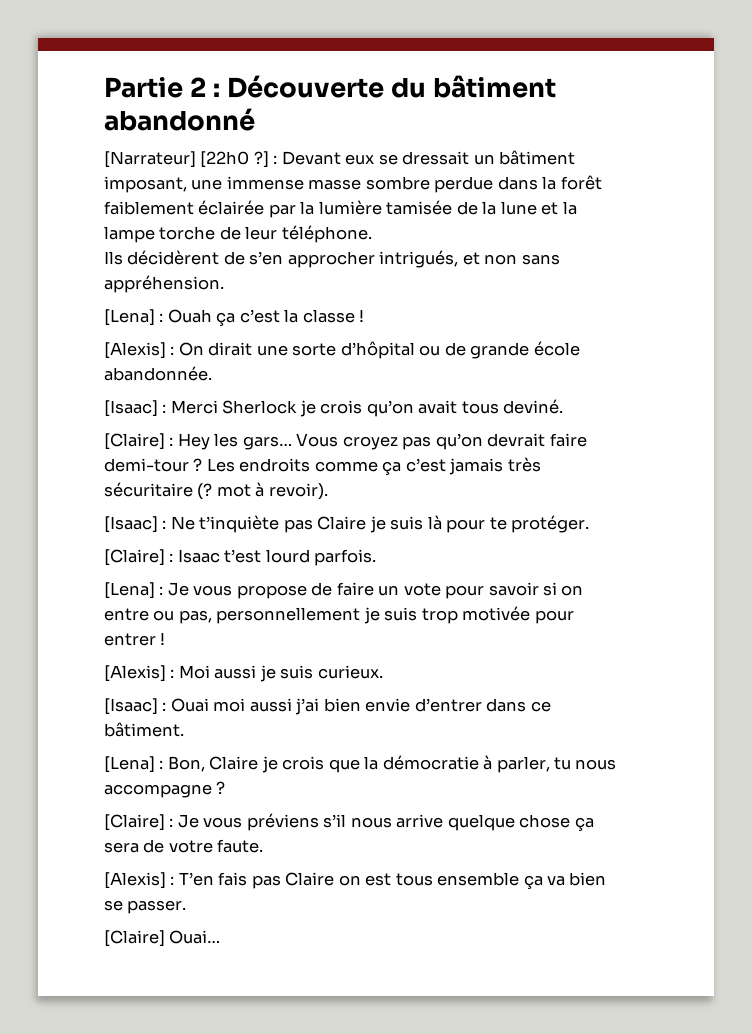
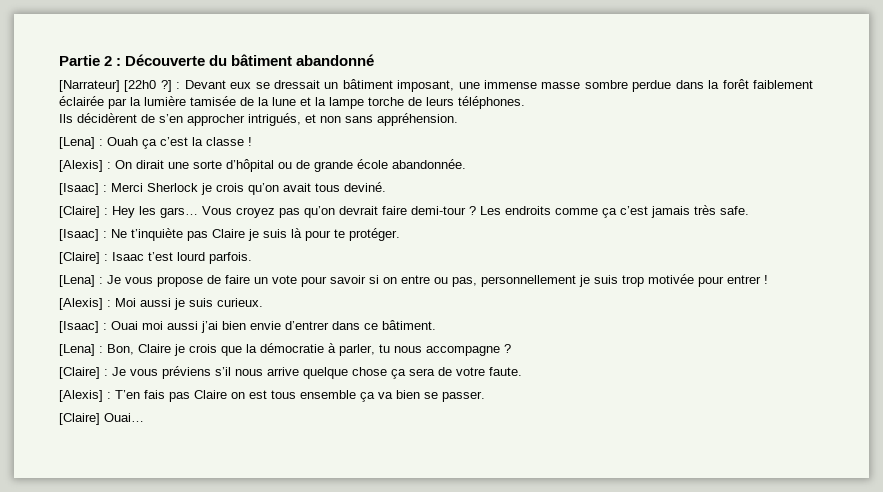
- [Narrateur] [22h0 ?] : Devant eux se dressait un bâtiment imposant, une immense masse sombre perdue dans la forêt faiblement éclairée par la lumière tamisée de la lune et la lampe torche de leur téléphone.
+ [Narrateur] [22h0 ?] : Devant eux se dressait un bâtiment imposant, une immense masse sombre perdue dans la forêt faiblement éclairée par la lumière tamisée de la lune et la lampe torche de leurs téléphones.
- Les endroits comme ça c’est jamais très sécuritaire (? mot à revoir).
+ Les endroits comme ça c’est jamais très safe.

